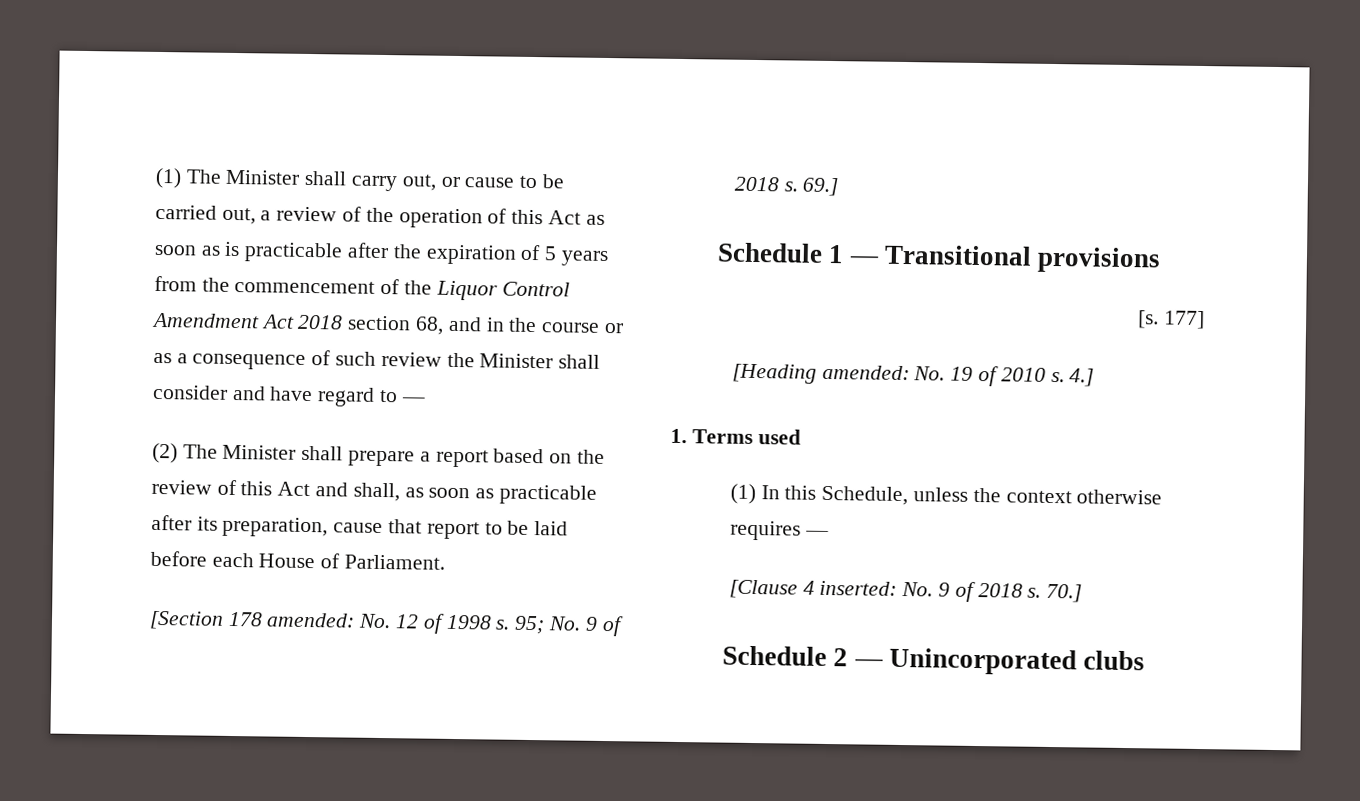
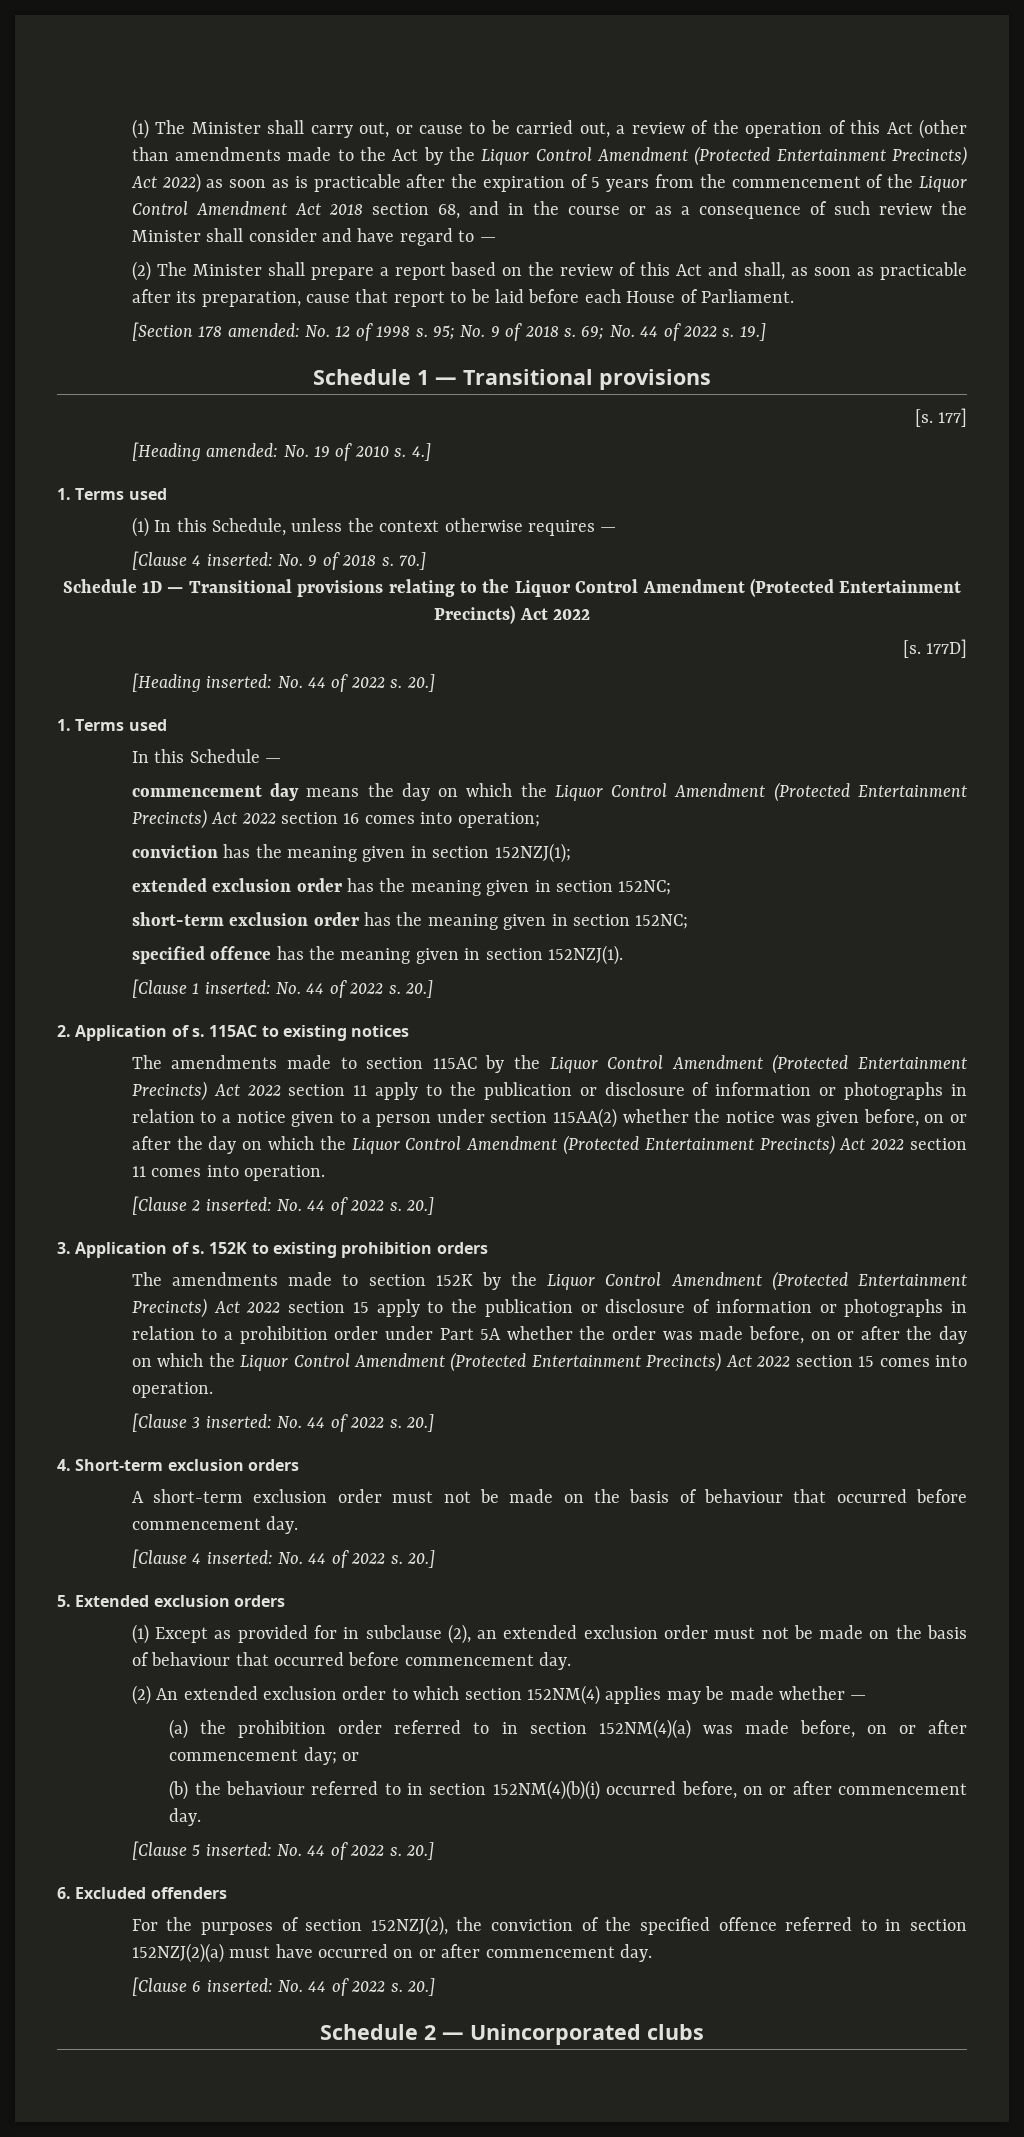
- (1) The Minister shall carry out, or cause to be carried out, a review of the operation of this Act as soon as is practicable after the expiration of 5 years from the commencement of the Liquor Control Amendment Act 2018 section 68, and in the course or as a consequence of such review the Minister shall consider and have regard to —
+ (1) The Minister shall carry out, or cause to be carried out, a review of the operation of this Act (other than amendments made to the Act by the Liquor Control Amendment (Protected Entertainment Precincts) Act 2022) as soon as is practicable after the expiration of 5 years from the commencement of the Liquor Control Amendment Act 2018 section 68, and in the course or as a consequence of such review the Minister shall consider and have regard to —
- 69.]
+ 69; No. 44 of 2022 s. 19.]
+ Schedule 1D — Transitional provisions relating to the Liquor Control Amendment (Protected Entertainment Precincts) Act 2022
+ [s. 177D]
+ [Heading inserted: No. 44 of 2022 s. 20.]
+ 1. Terms used
+ In this Schedule —
+ commencement day means the day on which the Liquor Control Amendment (Protected Entertainment Precincts) Act 2022 section 16 comes into operation;
+ conviction has the meaning given in section 152NZJ(1);
+ extended exclusion order has the meaning given in section 152NC;
+ short-term exclusion order has the meaning given in section 152NC;
+ specified offence has the meaning given in section 152NZJ(1).
+ [Clause 1 inserted: No. 44 of 2022 s. 20.]
+ 2. Application of s. 115AC to existing notices
+ The amendments made to section 115AC by the Liquor Control Amendment (Protected Entertainment Precincts) Act 2022 section 11 apply to the publication or disclosure of information or photographs in relation to a notice given to a person under section 115AA(2) whether the notice was given before, on or after the day on which the Liquor Control Amendment (Protected Entertainment Precincts) Act 2022 section 11 comes into operation.
+ [Clause 2 inserted: No. 44 of 2022 s. 20.]
+ 3. Application of s. 152K to existing prohibition orders
+ The amendments made to section 152K by the Liquor Control Amendment (Protected Entertainment Precincts) Act 2022 section 15 apply to the publication or disclosure of information or photographs in relation to a prohibition order under Part 5A whether the order was made before, on or after the day on which the Liquor Control Amendment (Protected Entertainment Precincts) Act 2022 section 15 comes into operation.
+ [Clause 3 inserted: No. 44 of 2022 s. 20.]
+ 4. Short-term exclusion orders
+ A short-term exclusion order must not be made on the basis of behaviour that occurred before commencement day.
+ [Clause 4 inserted: No. 44 of 2022 s. 20.]
+ 5. Extended exclusion orders
+ (1) Except as provided for in subclause (2), an extended exclusion order must not be made on the basis of behaviour that occurred before commencement day.
+ (2) An extended exclusion order to which section 152NM(4) applies may be made whether —
+ (a) the prohibition order referred to in section 152NM(4)(a) was made before, on or after commencement day; or
+ (b) the behaviour referred to in section 152NM(4)(b)(i) occurred before, on or after commencement day.
+ [Clause 5 inserted: No. 44 of 2022 s. 20.]
+ 6. Excluded offenders
+ For the purposes of section 152NZJ(2), the conviction of the specified offence referred to in section 152NZJ(2)(a) must have occurred on or after commencement day.
+ [Clause 6 inserted: No. 44 of 2022 s. 20.]

